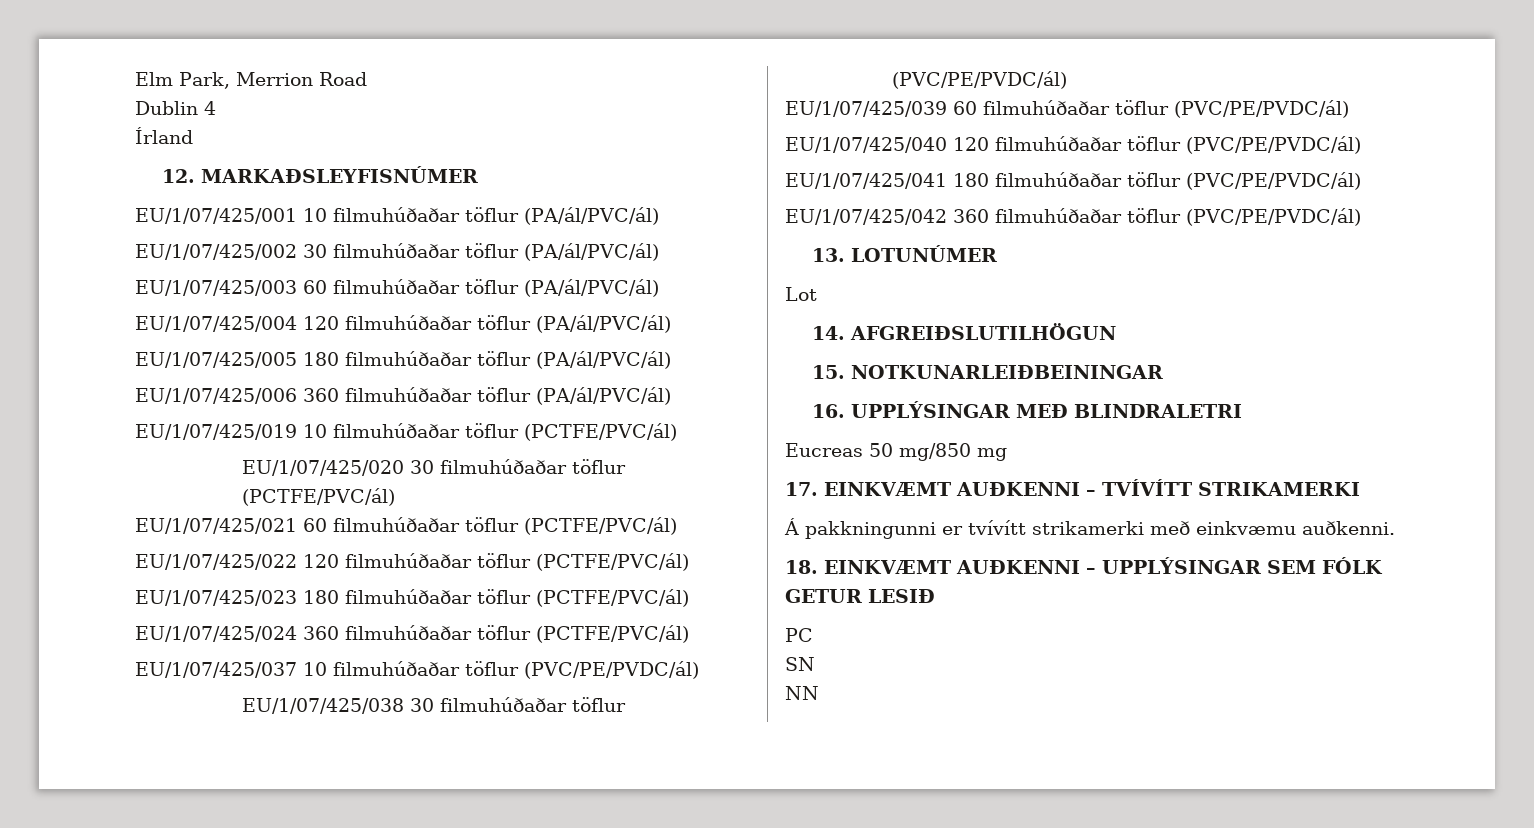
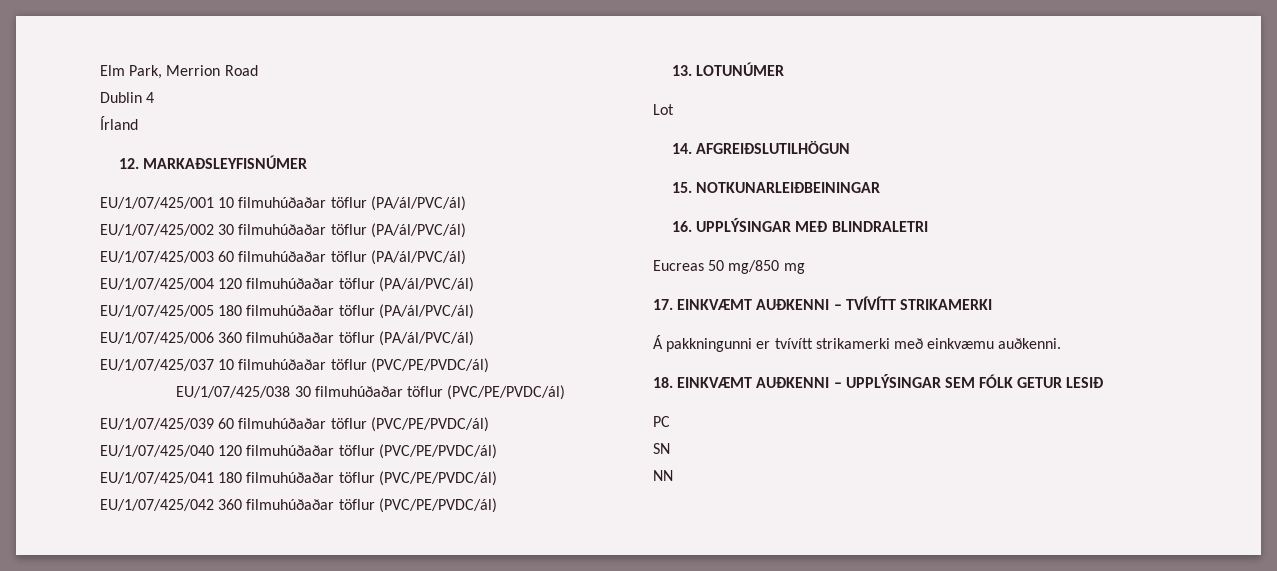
- EU/1/07/425/019 10 filmuhúðaðar töflur (PCTFE/PVC/ál)
- EU/1/07/425/020 30 filmuhúðaðar töflur (PCTFE/PVC/ál)
- EU/1/07/425/021 60 filmuhúðaðar töflur (PCTFE/PVC/ál)
- EU/1/07/425/022 120 filmuhúðaðar töflur (PCTFE/PVC/ál)
- EU/1/07/425/023 180 filmuhúðaðar töflur (PCTFE/PVC/ál)
- EU/1/07/425/024 360 filmuhúðaðar töflur (PCTFE/PVC/ál)

